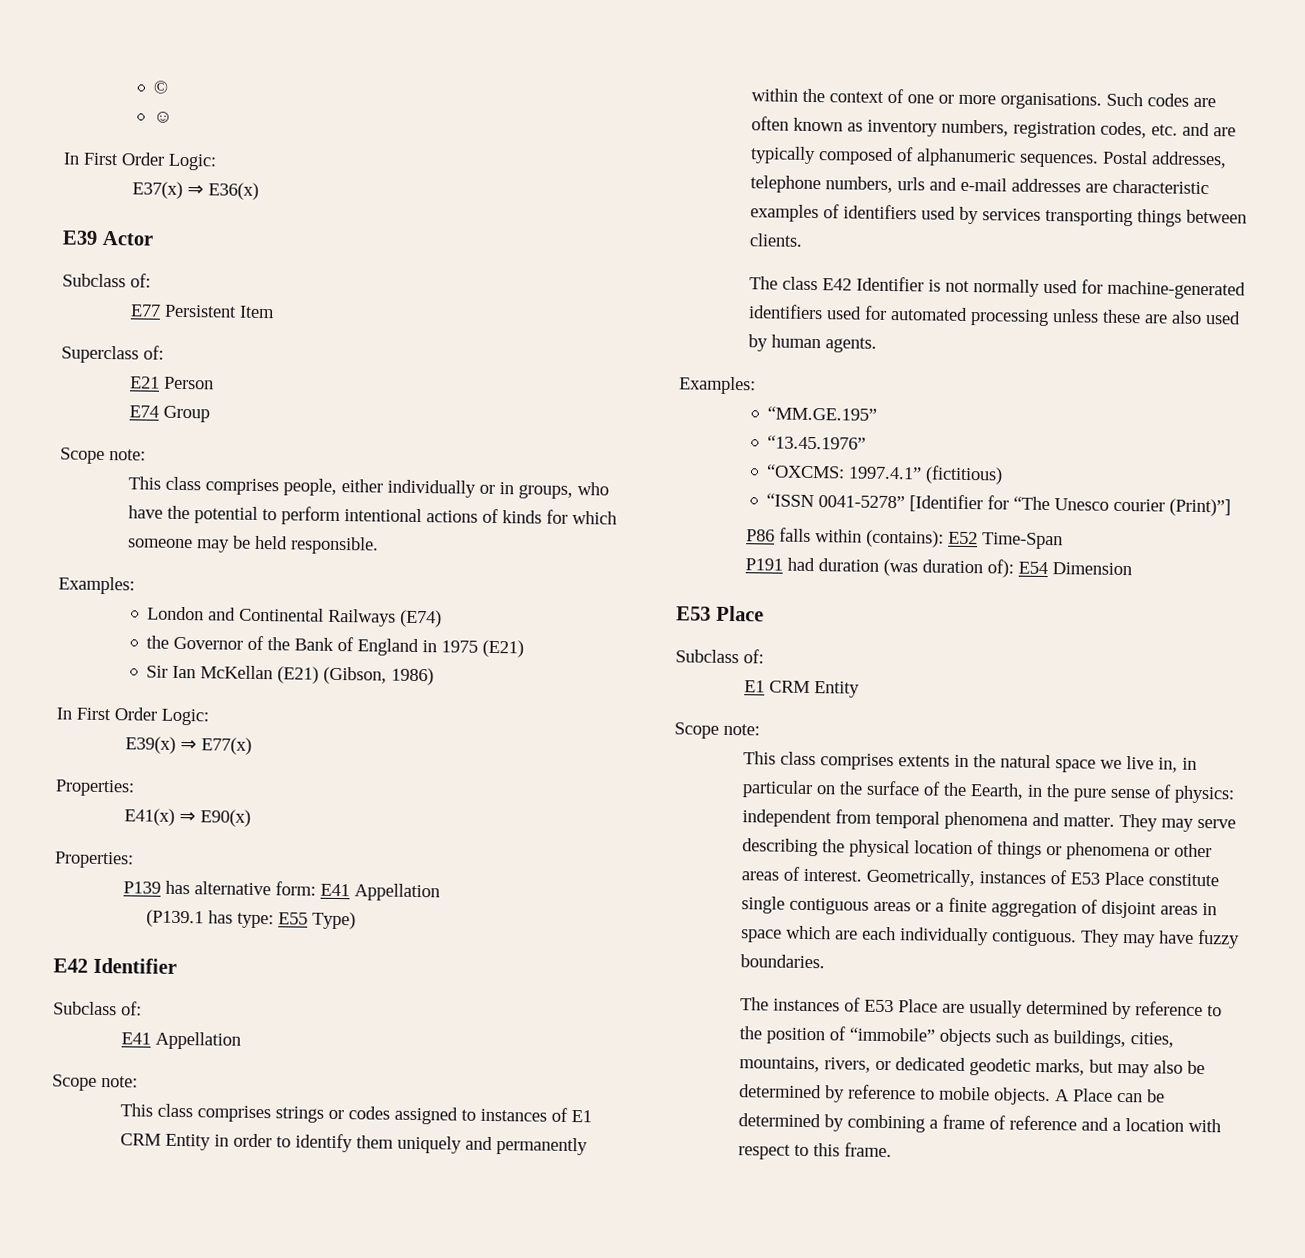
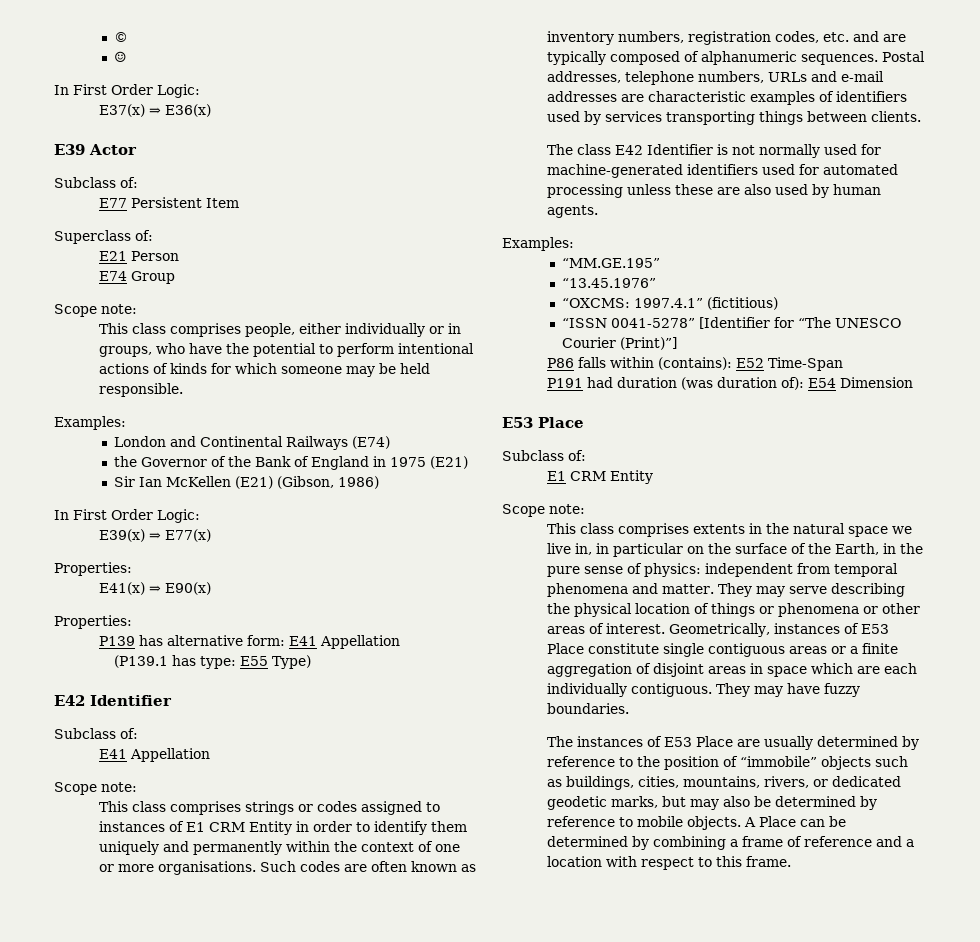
- Sir Ian McKellan (E21) (Gibson, 1986)
+ Sir Ian McKellen (E21) (Gibson, 1986)
- Postal addresses, telephone numbers, urls and e-mail addresses are characteristic examples of identifiers used by services transporting things between clients.
+ Postal addresses, telephone numbers, URLs and e-mail addresses are characteristic examples of identifiers used by services transporting things between clients.
- “ISSN 0041-5278” [Identifier for “The Unesco courier (Print)”]
+ “ISSN 0041-5278” [Identifier for “The UNESCO Courier (Print)”]
- This class comprises extents in the natural space we live in, in particular on the surface of the Eearth, in the pure sense of physics: independent from temporal phenomena and matter.
+ This class comprises extents in the natural space we live in, in particular on the surface of the Earth, in the pure sense of physics: independent from temporal phenomena and matter.

